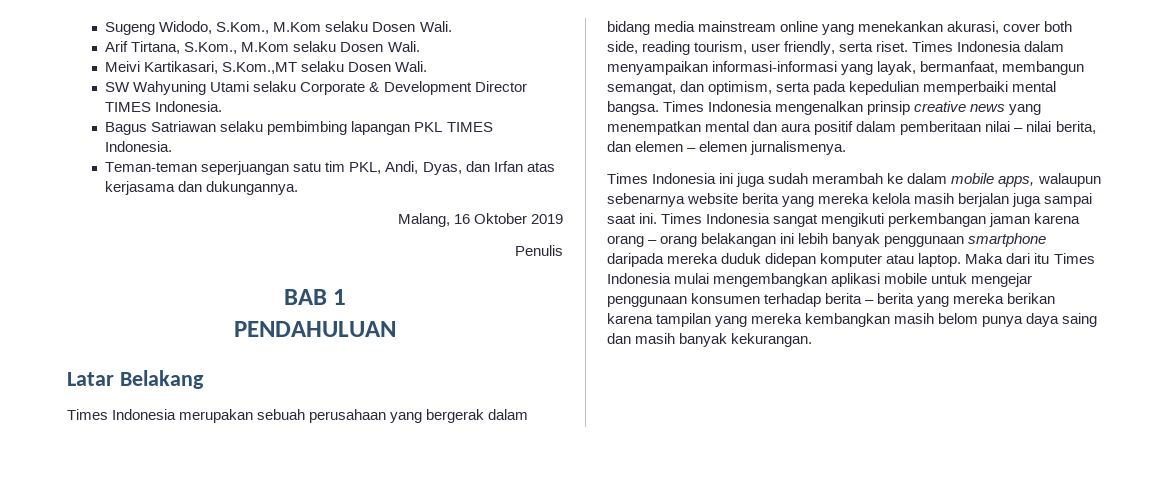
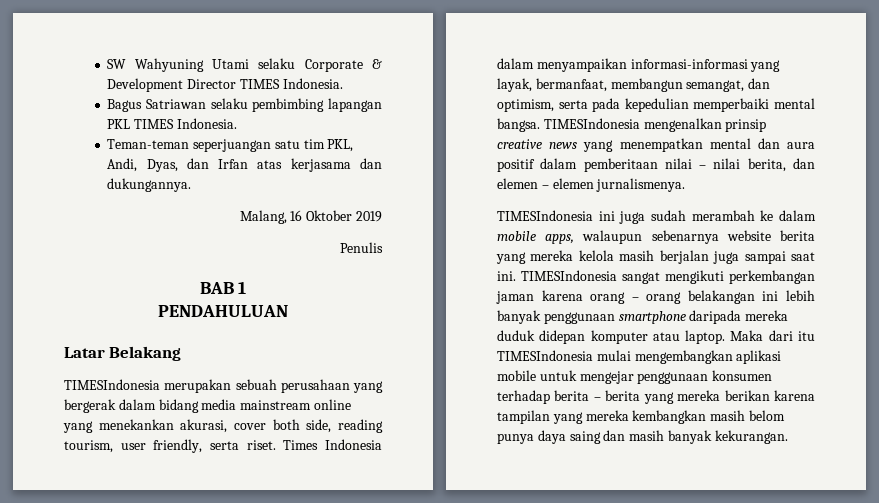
- Sugeng Widodo, S.Kom., M.Kom selaku Dosen Wali.
- Arif Tirtana, S.Kom., M.Kom selaku Dosen Wali.
- Meivi Kartikasari, S.Kom.,MT selaku Dosen Wali.
- Times Indonesia merupakan sebuah perusahaan yang bergerak dalam bidang media mainstream online yang menekankan akurasi, cover both side, reading tourism, user friendly, serta riset.
+ TIMESIndonesia merupakan sebuah perusahaan yang bergerak dalam bidang media mainstream online yang menekankan akurasi, cover both side, reading tourism, user friendly, serta riset.
- Times Indonesia mengenalkan prinsip creative news yang menempatkan mental dan aura positif dalam pemberitaan nilai – nilai berita, dan elemen – elemen jurnalismenya.
+ TIMESIndonesia mengenalkan prinsip creative news yang menempatkan mental dan aura positif dalam pemberitaan nilai – nilai berita, dan elemen – elemen jurnalismenya.
- Times Indonesia ini juga sudah merambah ke dalam mobile apps, walaupun sebenarnya website berita yang mereka kelola masih berjalan juga sampai saat ini.
+ TIMESIndonesia ini juga sudah merambah ke dalam mobile apps, walaupun sebenarnya website berita yang mereka kelola masih berjalan juga sampai saat ini.
- Times Indonesia sangat mengikuti perkembangan jaman karena orang – orang belakangan ini lebih banyak penggunaan smartphone daripada mereka duduk didepan komputer atau laptop.
+ TIMESIndonesia sangat mengikuti perkembangan jaman karena orang – orang belakangan ini lebih banyak penggunaan smartphone daripada mereka duduk didepan komputer atau laptop.
- Maka dari itu Times Indonesia mulai mengembangkan aplikasi mobile untuk mengejar penggunaan konsumen terhadap berita – berita yang mereka berikan karena tampilan yang mereka kembangkan masih belom punya daya saing dan masih banyak kekurangan.
+ Maka dari itu TIMESIndonesia mulai mengembangkan aplikasi mobile untuk mengejar penggunaan konsumen terhadap berita – berita yang mereka berikan karena tampilan yang mereka kembangkan masih belom punya daya saing dan masih banyak kekurangan.

